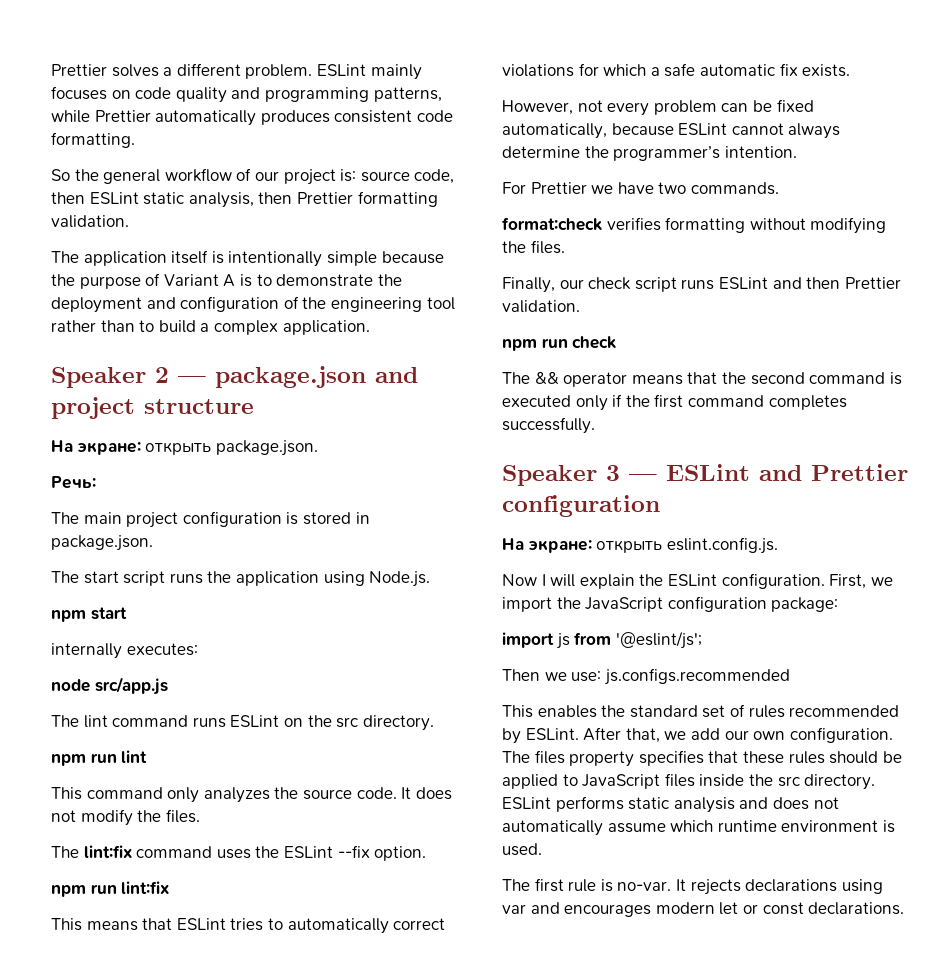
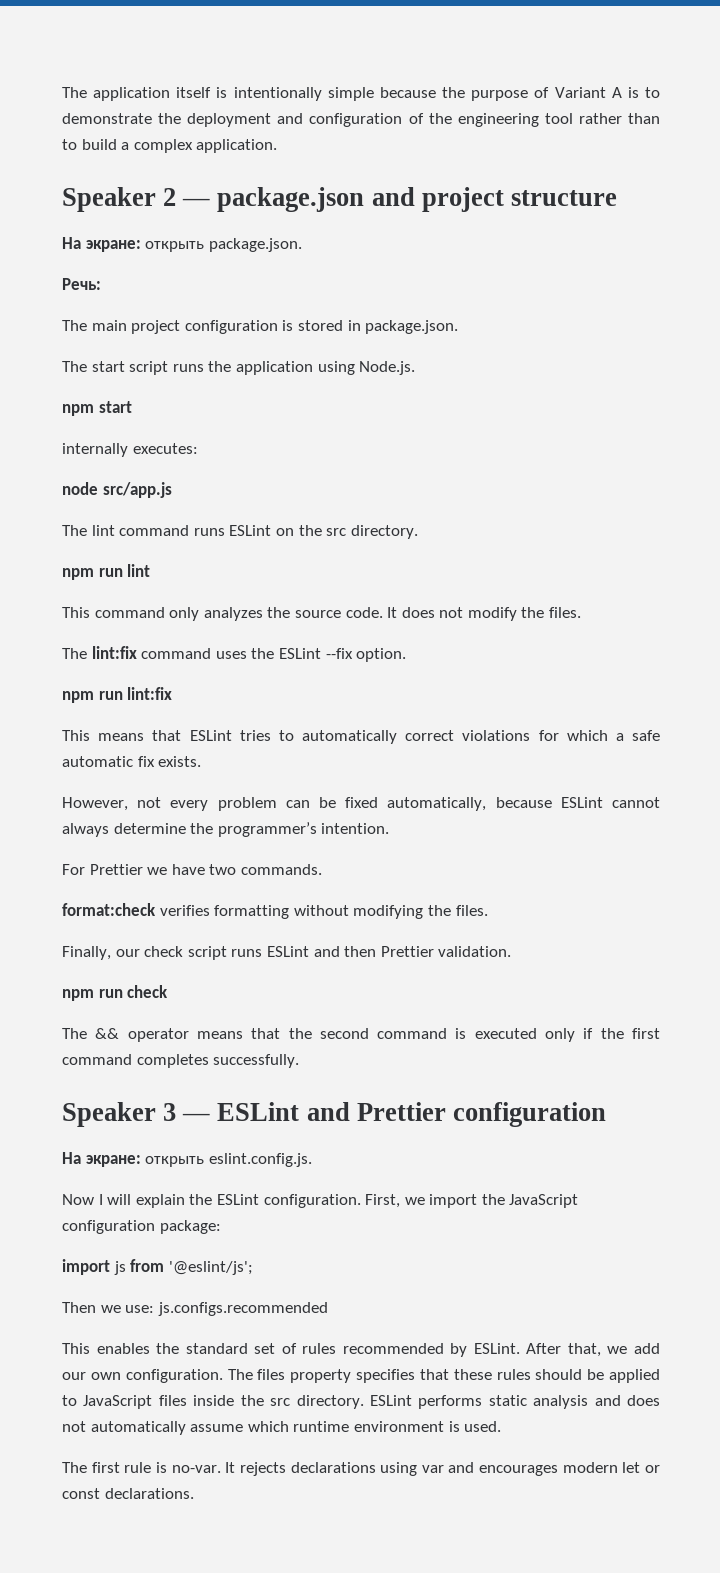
- Prettier solves a different problem. ESLint mainly focuses on code quality and programming patterns, while Prettier automatically produces consistent code formatting.
- So the general workflow of our project is: source code, then ESLint static analysis, then Prettier formatting validation.

